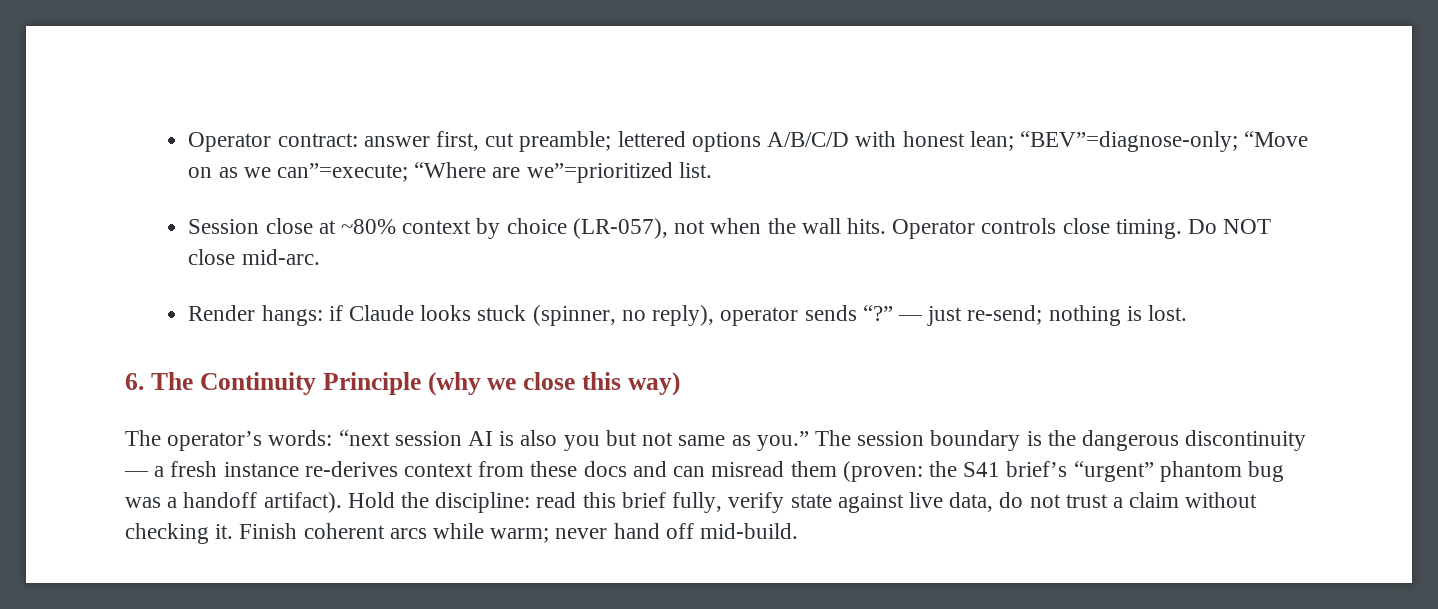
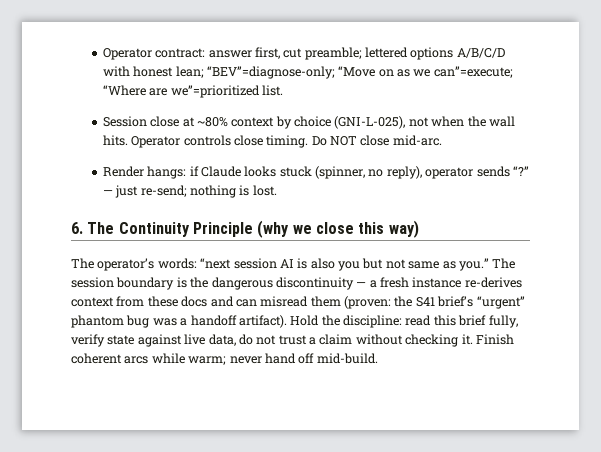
- Session close at ~80% context by choice (LR-057), not when the wall hits.
+ Session close at ~80% context by choice (GNI-L-025), not when the wall hits.

